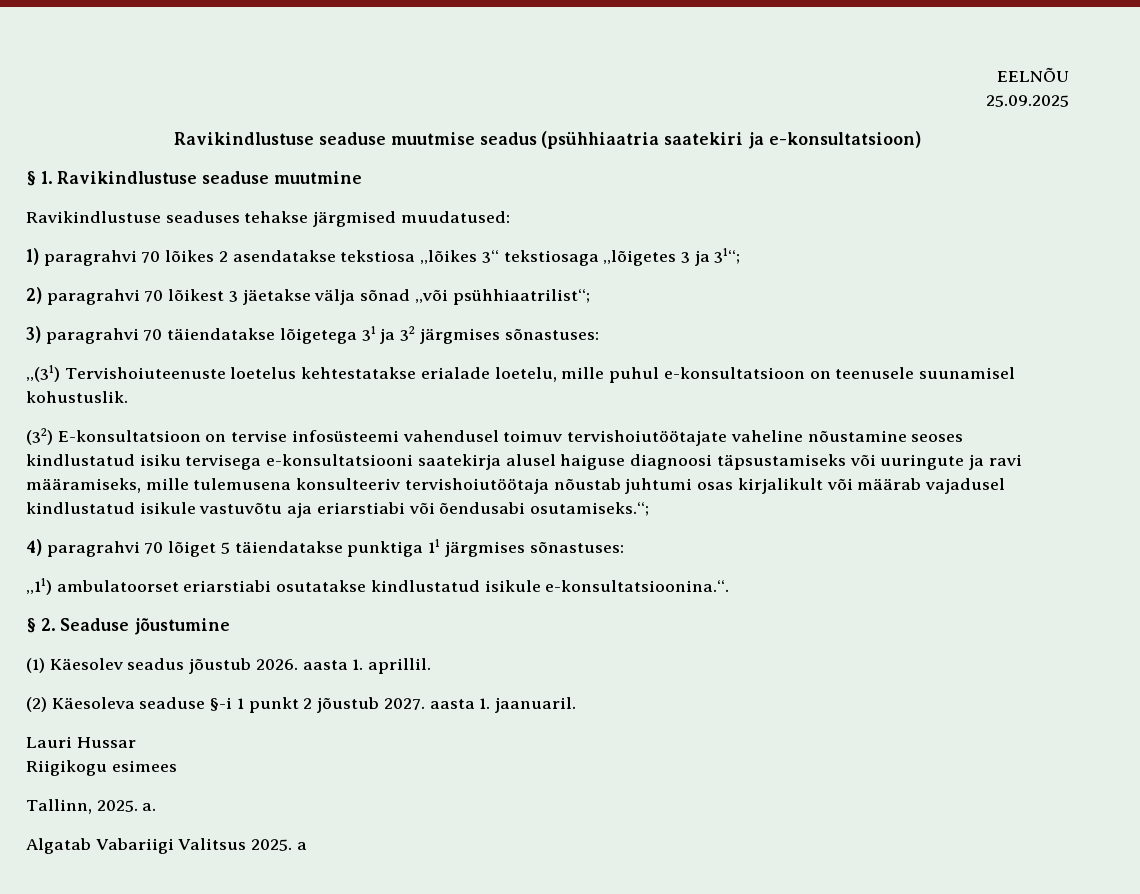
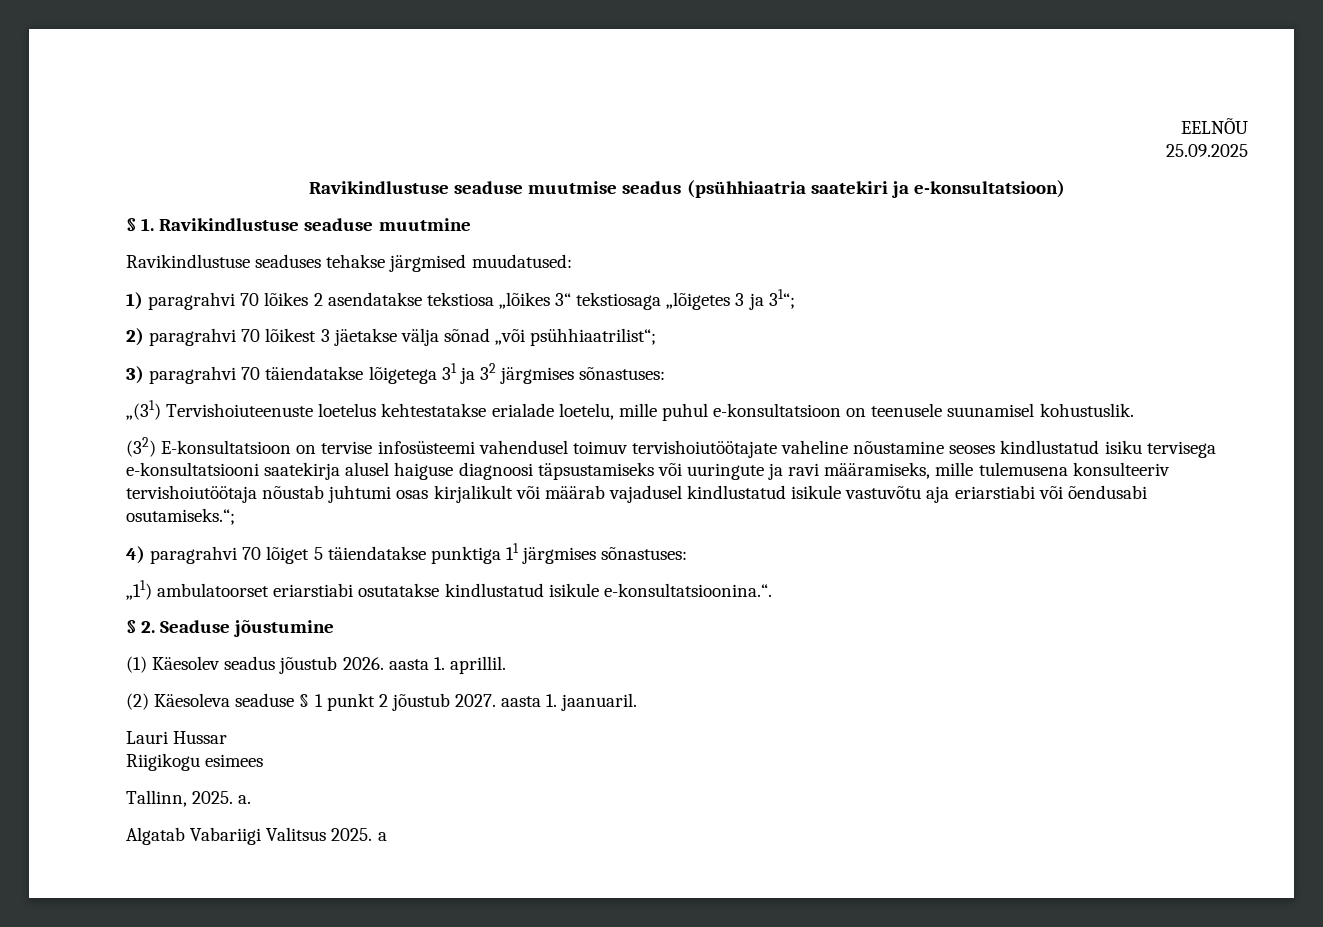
- (2) Käesoleva seaduse §-i 1 punkt 2 jõustub 2027. aasta 1. jaanuaril.
+ (2) Käesoleva seaduse § 1 punkt 2 jõustub 2027. aasta 1. jaanuaril.

